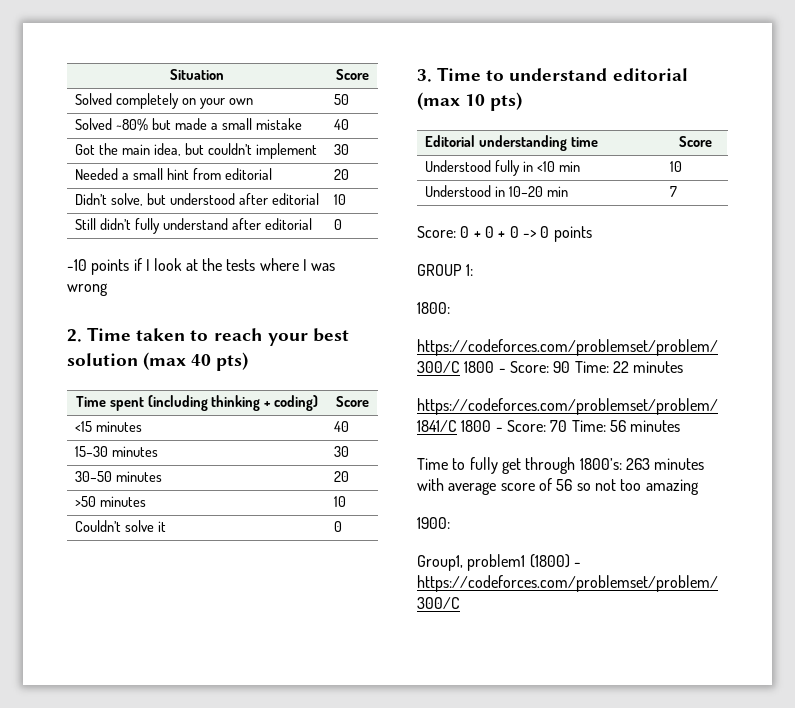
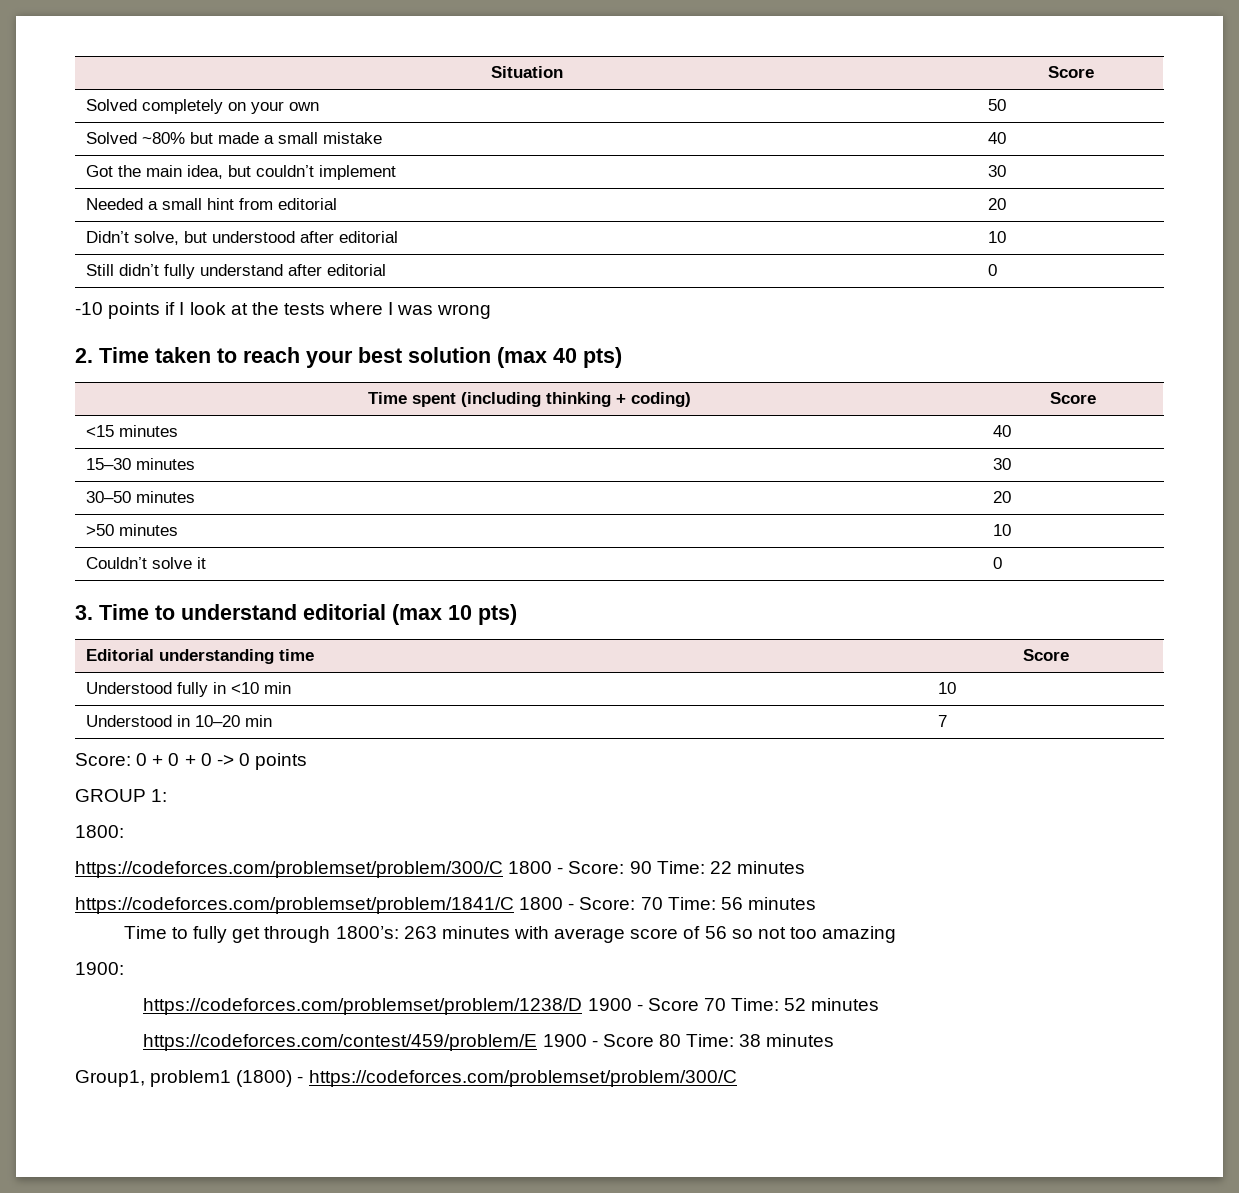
+ https://codeforces.com/problemset/problem/1238/D 1900 - Score 70 Time: 52 minutes
+ https://codeforces.com/contest/459/problem/E 1900 - Score 80 Time: 38 minutes

